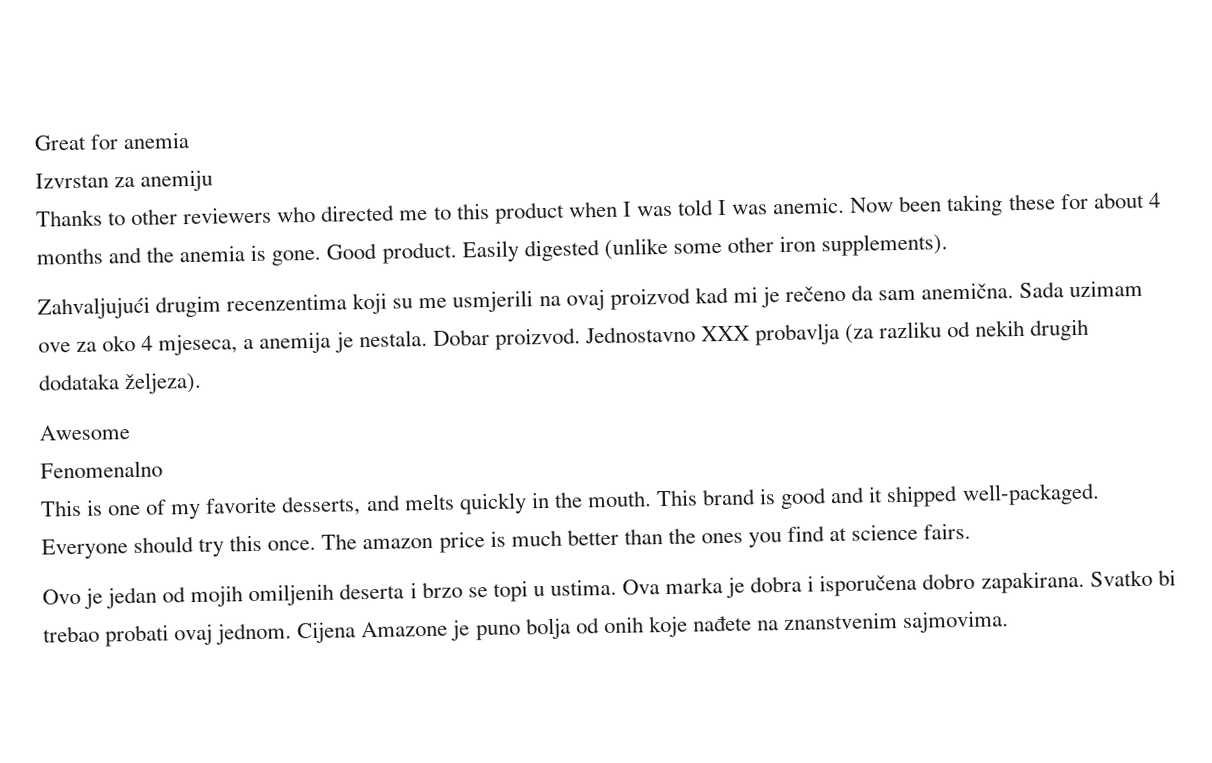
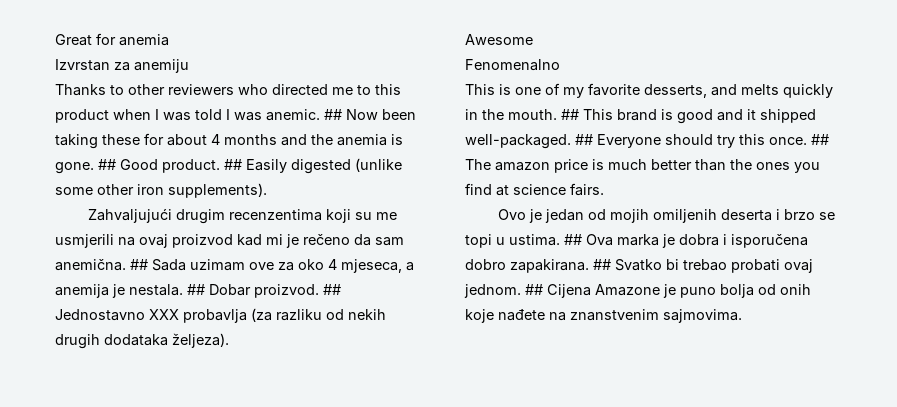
- Now been taking these for about 4 months and the anemia is gone.
+ ## Now been taking these for about 4 months and the anemia is gone.
- Good product.
+ ## Good product.
- Easily digested (unlike some other iron supplements).
+ ## Easily digested (unlike some other iron supplements).
- Sada uzimam ove za oko 4 mjeseca, a anemija je nestala.
+ ## Sada uzimam ove za oko 4 mjeseca, a anemija je nestala.
- Dobar proizvod.
+ ## Dobar proizvod.
- Jednostavno XXX probavlja (za razliku od nekih drugih dodataka željeza).
+ ## Jednostavno XXX probavlja (za razliku od nekih drugih dodataka željeza).
- This brand is good and it shipped well-packaged.
+ ## This brand is good and it shipped well-packaged.
- Everyone should try this once.
+ ## Everyone should try this once.
- The amazon price is much better than the ones you find at science fairs.
+ ## The amazon price is much better than the ones you find at science fairs.
- Ova marka je dobra i isporučena dobro zapakirana.
+ ## Ova marka je dobra i isporučena dobro zapakirana.
- Svatko bi trebao probati ovaj jednom.
+ ## Svatko bi trebao probati ovaj jednom.
- Cijena Amazone je puno bolja od onih koje nađete na znanstvenim sajmovima.
+ ## Cijena Amazone je puno bolja od onih koje nađete na znanstvenim sajmovima.

